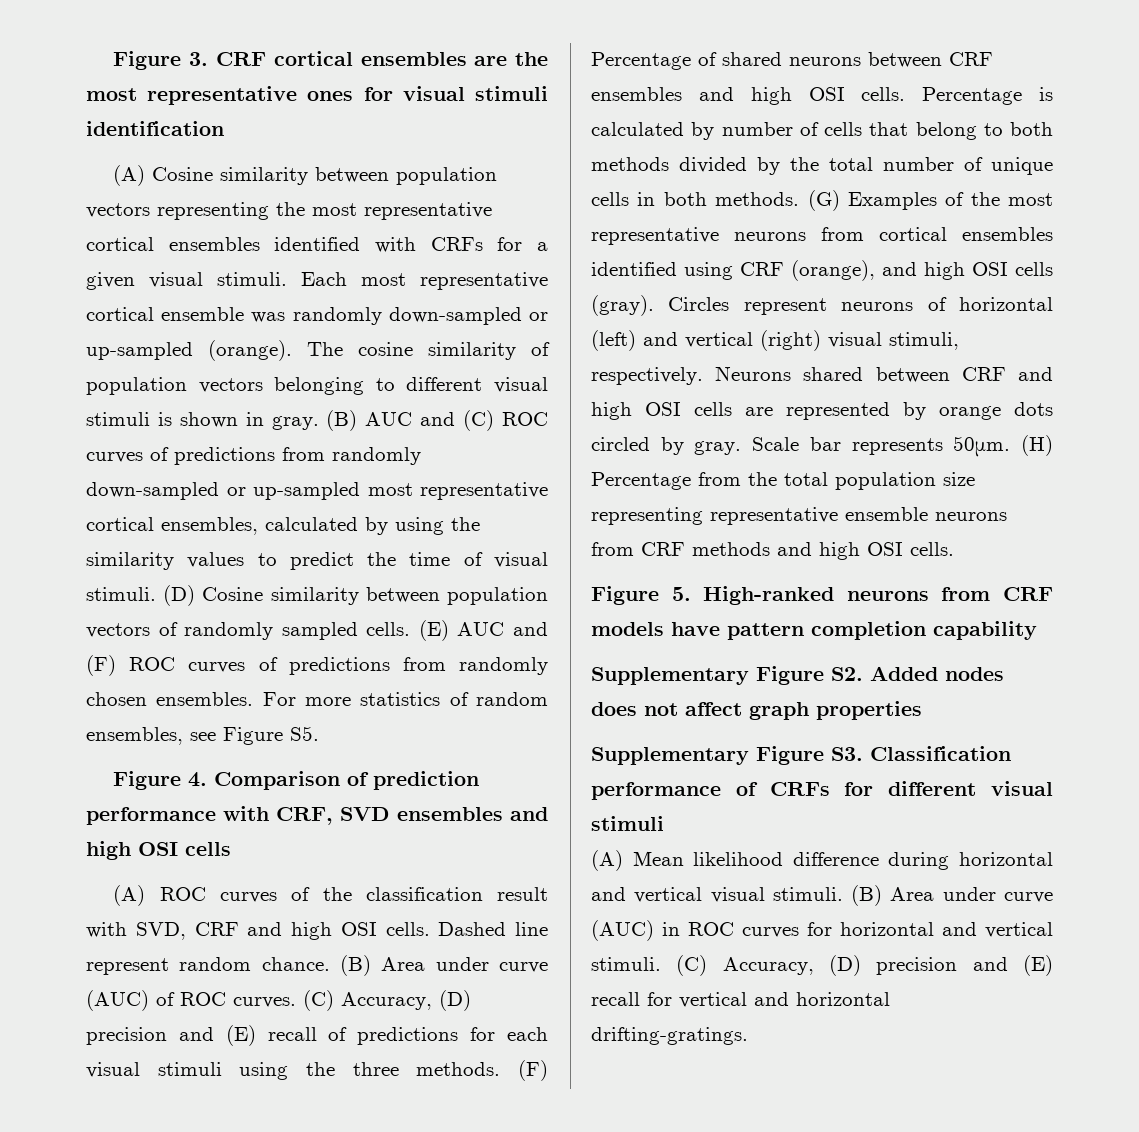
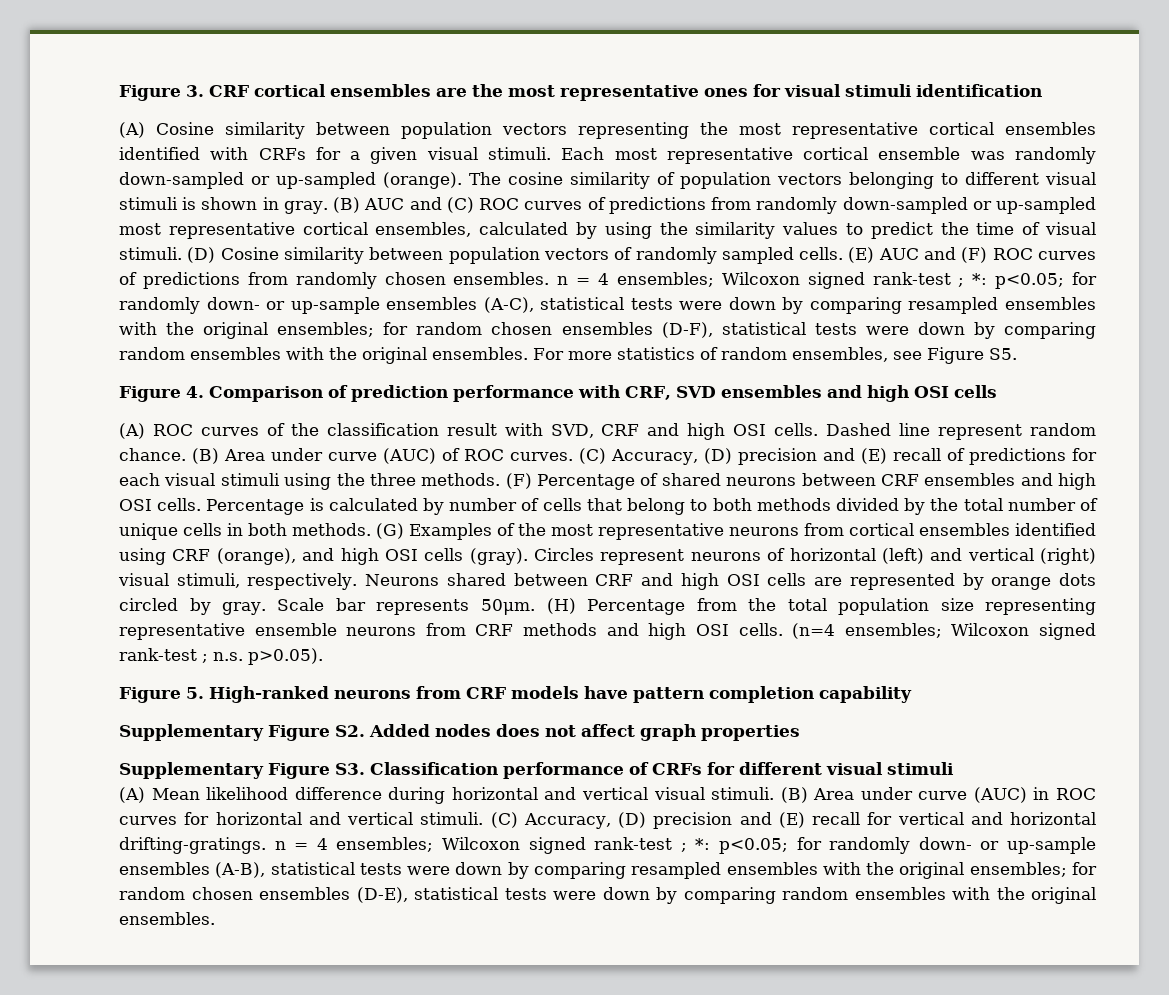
- (E) AUC and (F) ROC curves of predictions from randomly chosen ensembles.
+ (E) AUC and (F) ROC curves of predictions from randomly chosen ensembles. n = 4 ensembles; Wilcoxon signed rank-test ; *: p<0.05; for randomly down- or up-sample ensembles (A-C), statistical tests were down by comparing resampled ensembles with the original ensembles; for random chosen ensembles (D-F), statistical tests were down by comparing random ensembles with the original ensembles.
+ (n=4 ensembles; Wilcoxon signed rank-test ; n.s. p>0.05).
- (C) Accuracy, (D) precision and (E) recall for vertical and horizontal drifting-gratings.
+ (C) Accuracy, (D) precision and (E) recall for vertical and horizontal drifting-gratings. n = 4 ensembles; Wilcoxon signed rank-test ; *: p<0.05; for randomly down- or up-sample ensembles (A-B), statistical tests were down by comparing resampled ensembles with the original ensembles; for random chosen ensembles (D-E), statistical tests were down by comparing random ensembles with the original ensembles.

